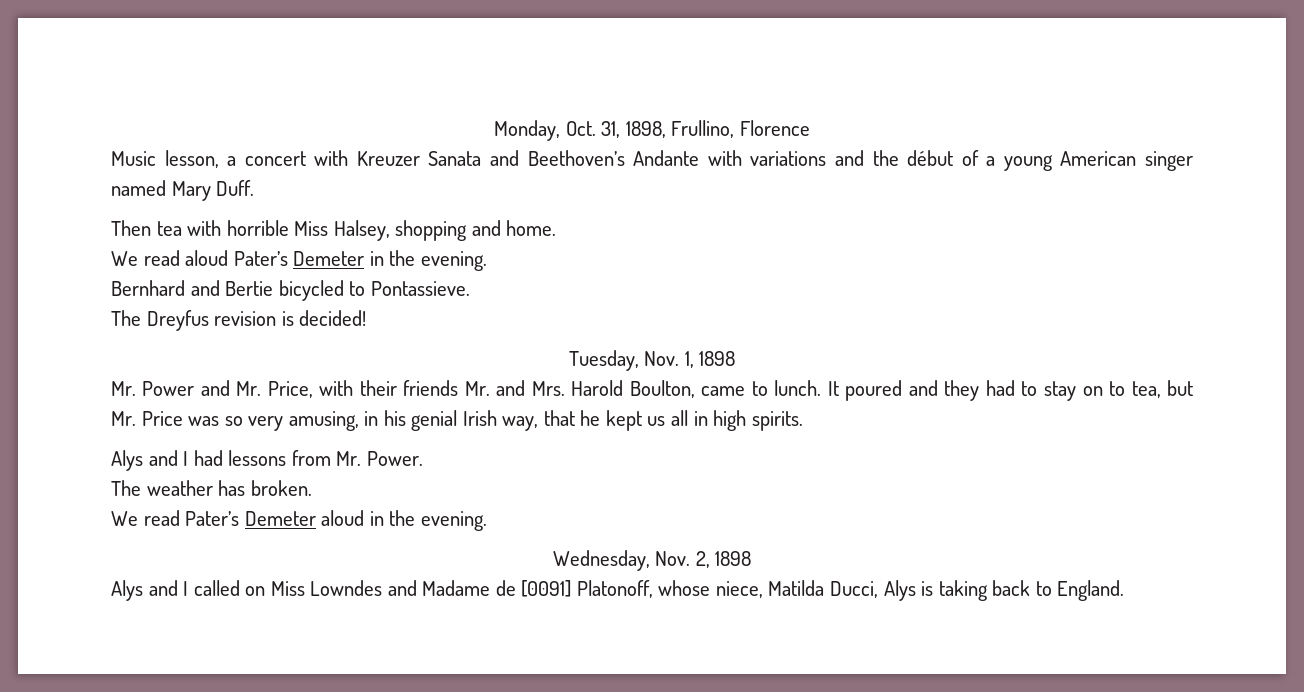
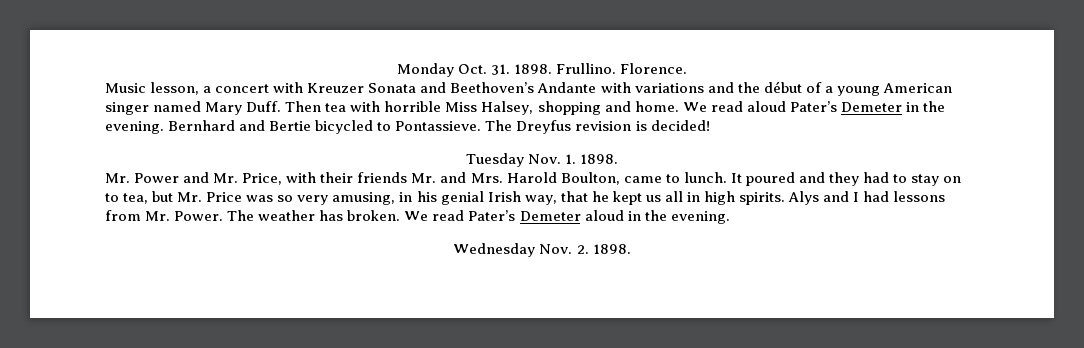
- Monday, Oct. 31, 1898, Frullino, Florence
+ Monday Oct. 31. 1898. Frullino. Florence.
- Music lesson, a concert with Kreuzer Sanata and Beethoven’s Andante with variations and the début of a young American singer named Mary Duff.
- Then tea with horrible Miss Halsey, shopping and home.
- We read aloud Pater’s Demeter in the evening.
- Bernhard and Bertie bicycled to Pontassieve.
- The Dreyfus revision is decided!
+ Music lesson, a concert with Kreuzer Sonata and Beethoven’s Andante with variations and the début of a young American singer named Mary Duff. Then tea with horrible Miss Halsey, shopping and home. We read aloud Pater’s Demeter in the evening. Bernhard and Bertie bicycled to Pontassieve. The Dreyfus revision is decided!
- Tuesday, Nov. 1, 1898
+ Tuesday Nov. 1. 1898.
- It poured and they had to stay on to tea, but Mr. Price was so very amusing, in his genial Irish way, that he kept us all in high spirits.
- Alys and I had lessons from Mr. Power.
- The weather has broken.
- We read Pater’s Demeter aloud in the evening.
+ It poured and they had to stay on to tea, but Mr. Price was so very amusing, in his genial Irish way, that he kept us all in high spirits. Alys and I had lessons from Mr. Power. The weather has broken. We read Pater’s Demeter aloud in the evening.
- Wednesday, Nov. 2, 1898
- Alys and I called on Miss Lowndes and Madame de [0091] Platonoff, whose niece, Matilda Ducci, Alys is taking back to England.
+ Wednesday Nov. 2. 1898.

